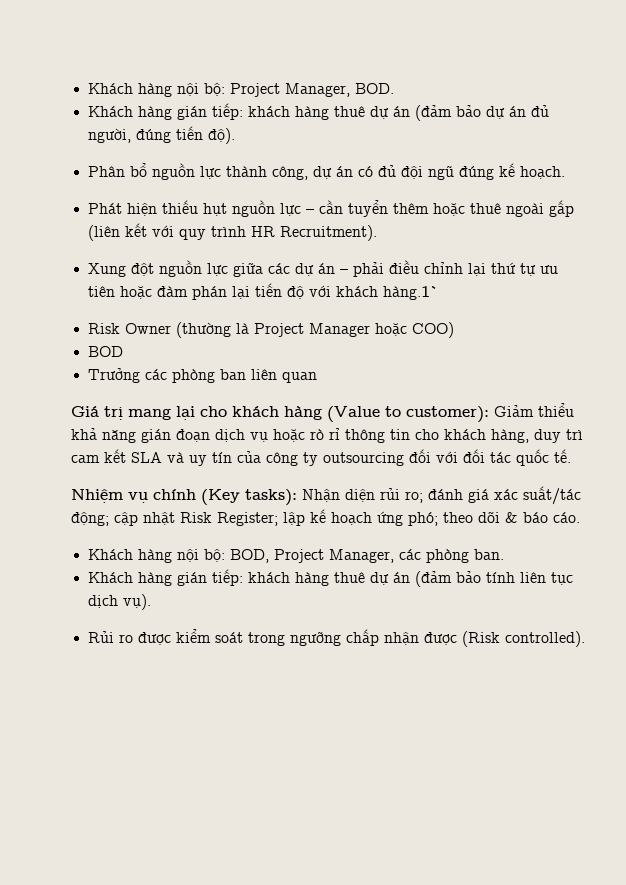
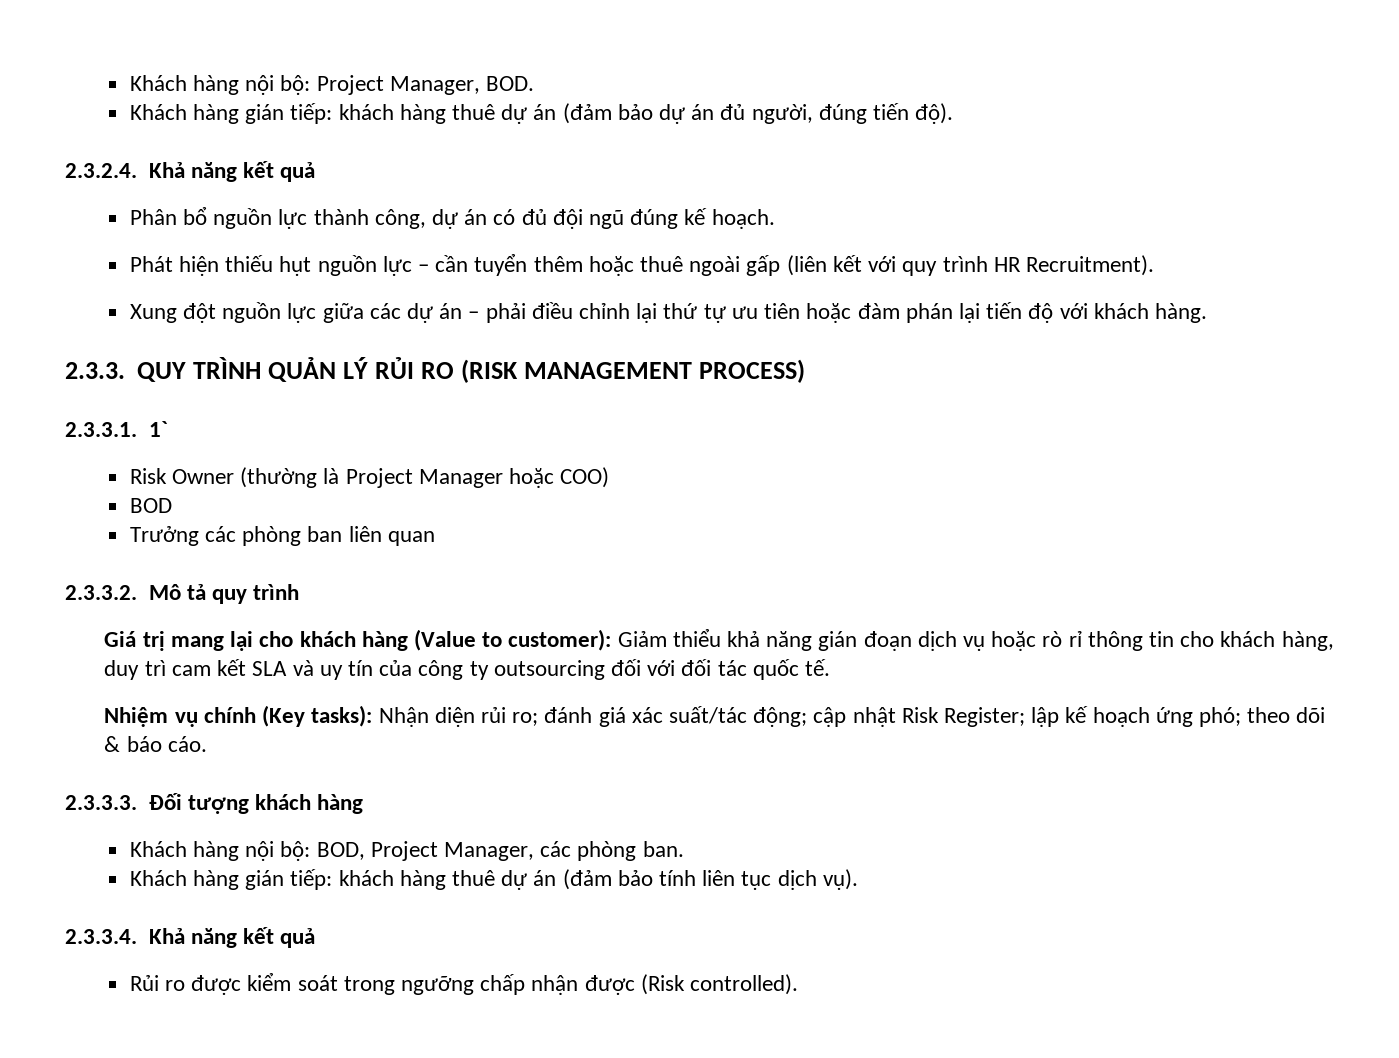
+ 2.3.2.4. Khả năng kết quả
- Xung đột nguồn lực giữa các dự án – phải điều chỉnh lại thứ tự ưu tiên hoặc đàm phán lại tiến độ với khách hàng.1`
+ Xung đột nguồn lực giữa các dự án – phải điều chỉnh lại thứ tự ưu tiên hoặc đàm phán lại tiến độ với khách hàng.
+ 2.3.3. QUY TRÌNH QUẢN LÝ RỦI RO (RISK MANAGEMENT PROCESS)
+ 2.3.3.1. 1`
+ 2.3.3.2. Mô tả quy trình
+ 2.3.3.3. Đối tượng khách hàng
+ 2.3.3.4. Khả năng kết quả

